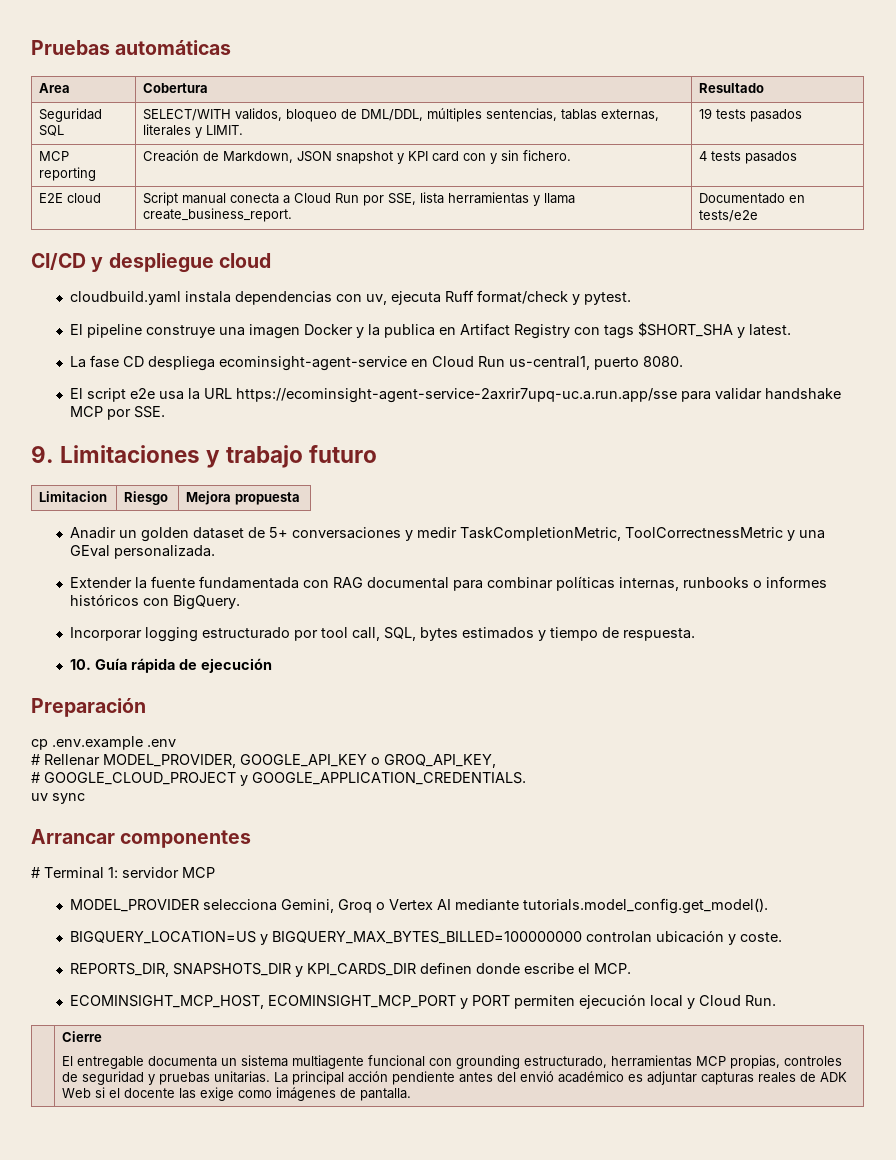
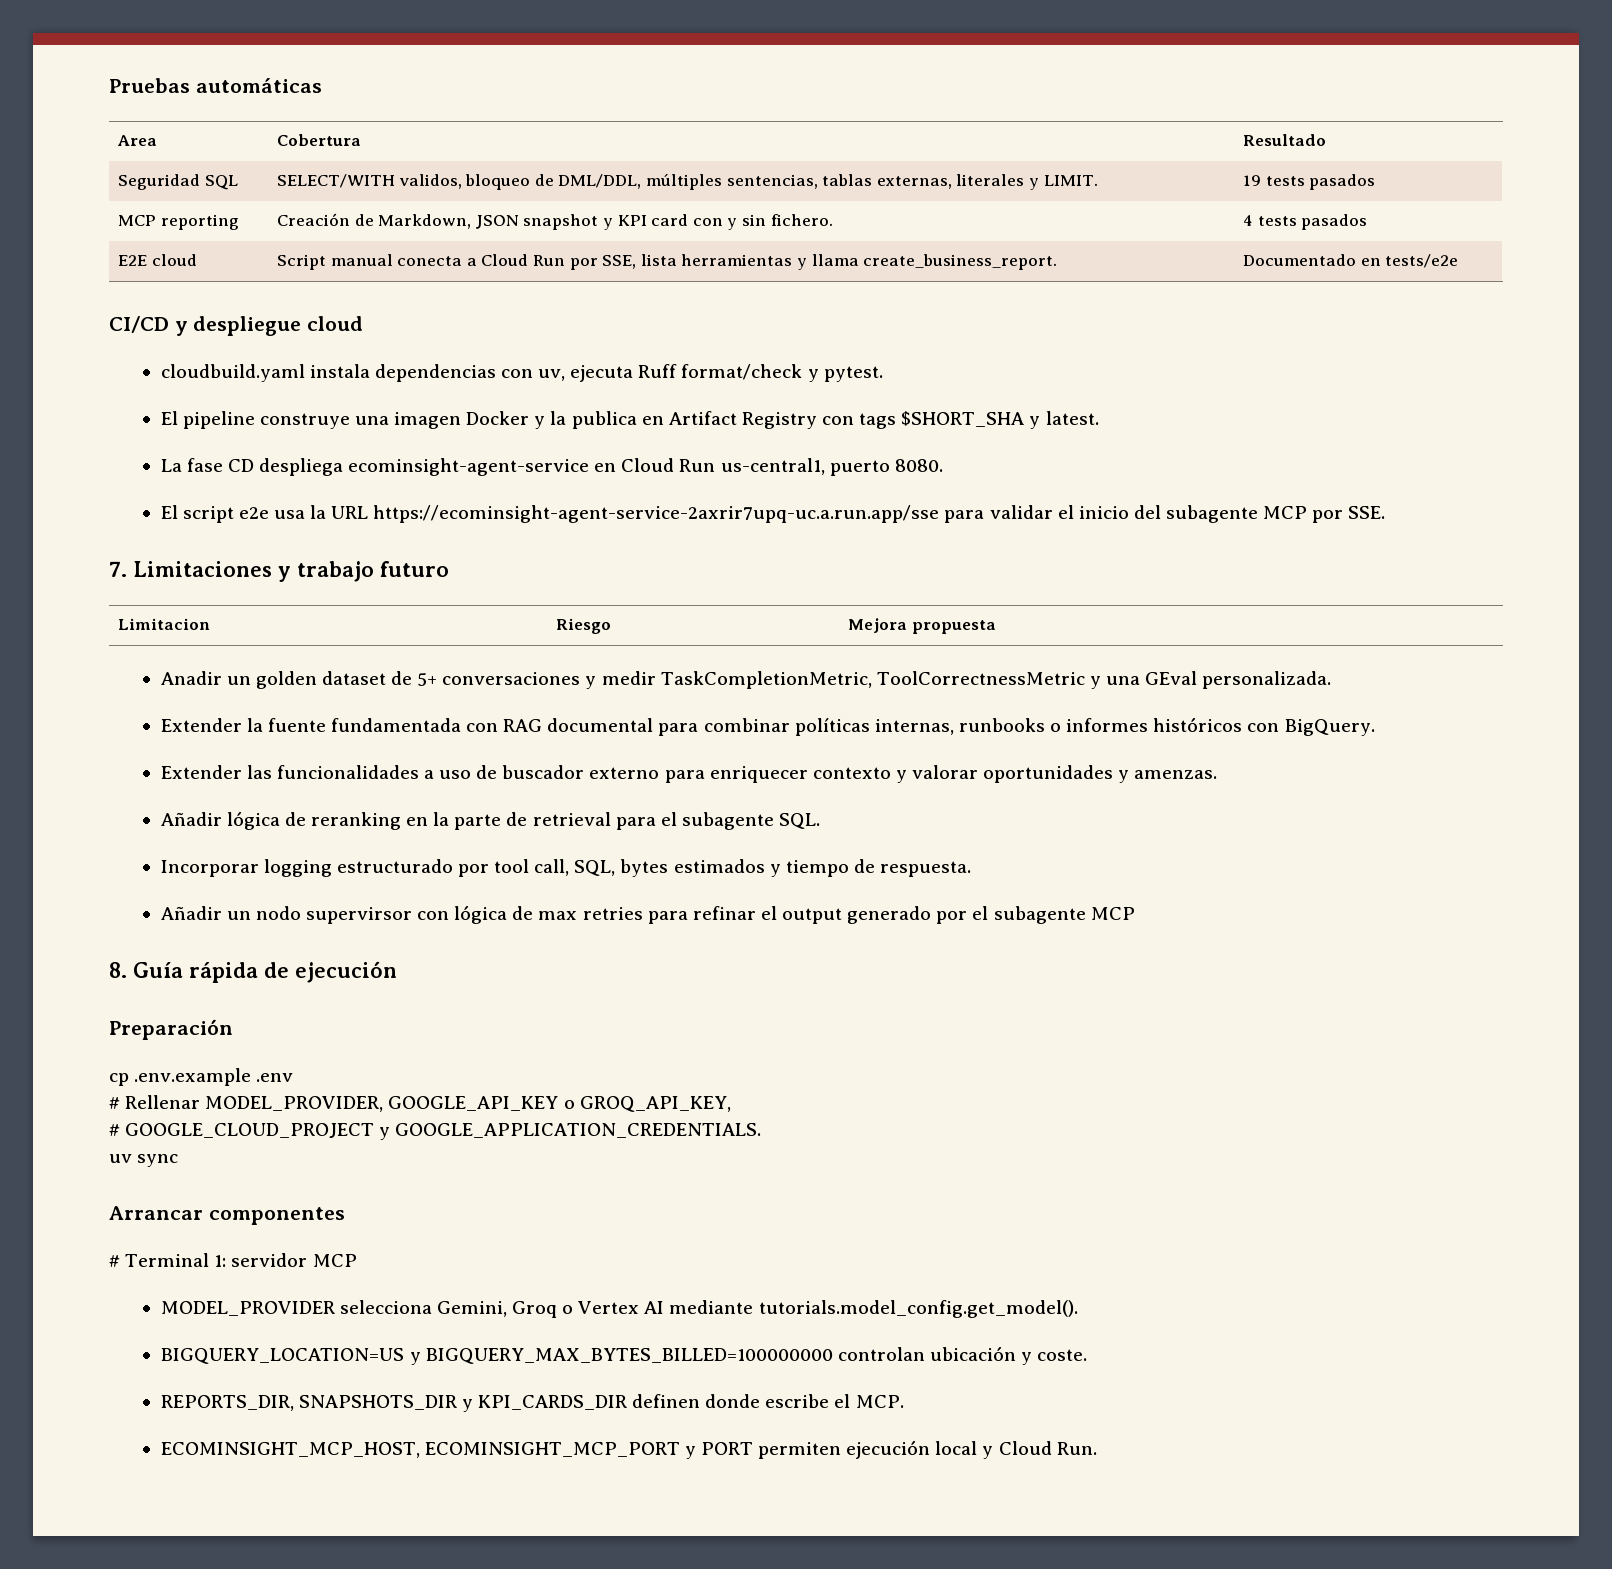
- El script e2e usa la URL https://ecominsight-agent-service-2axrir7upq-uc.a.run.app/sse para validar handshake MCP por SSE.
+ El script e2e usa la URL https://ecominsight-agent-service-2axrir7upq-uc.a.run.app/sse para validar el inicio del subagente MCP por SSE.
- 9. Limitaciones y trabajo futuro
+ 7. Limitaciones y trabajo futuro
+ Extender las funcionalidades a uso de buscador externo para enriquecer contexto y valorar oportunidades y amenzas.
+ Añadir lógica de reranking en la parte de retrieval para el subagente SQL.
- 10. Guía rápida de ejecución
+ Añadir un nodo supervirsor con lógica de max retries para refinar el output generado por el subagente MCP
+ 8. Guía rápida de ejecución
- Cierre
- El entregable documenta un sistema multiagente funcional con grounding estructurado, herramientas MCP propias, controles de seguridad y pruebas unitarias. La principal acción pendiente antes del envió académico es adjuntar capturas reales de ADK Web si el docente las exige como imágenes de pantalla.

